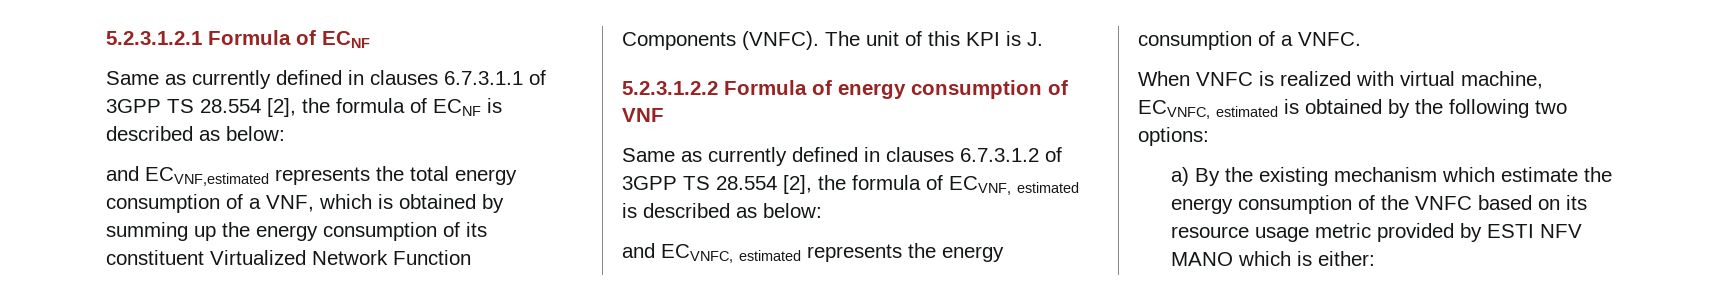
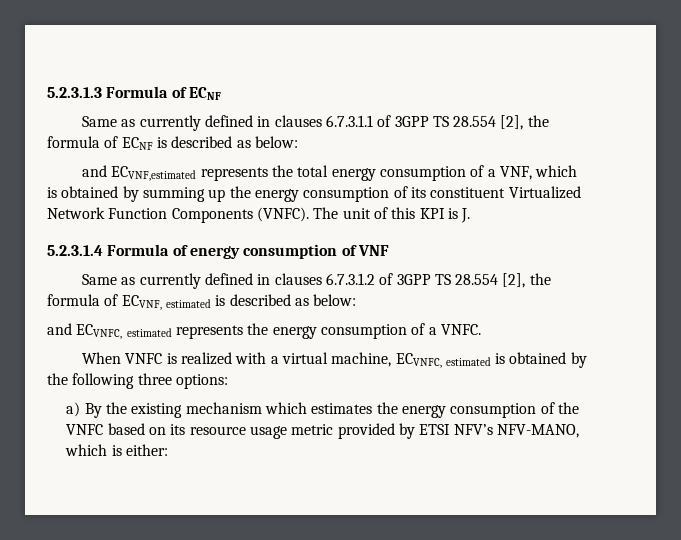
- 5.2.3.1.2.1 Formula of ECNF
+ 5.2.3.1.3 Formula of ECNF
- 5.2.3.1.2.2 Formula of energy consumption of VNF
+ 5.2.3.1.4 Formula of energy consumption of VNF
- When VNFC is realized with virtual machine, ECVNFC, estimated is obtained by the following two options:
+ When VNFC is realized with a virtual machine, ECVNFC, estimated is obtained by the following three options:
- a) By the existing mechanism which estimate the energy consumption of the VNFC based on its resource usage metric provided by ESTI NFV MANO which is either:
+ a) By the existing mechanism which estimates the energy consumption of the VNFC based on its resource usage metric provided by ETSI NFV’s NFV-MANO, which is either:

